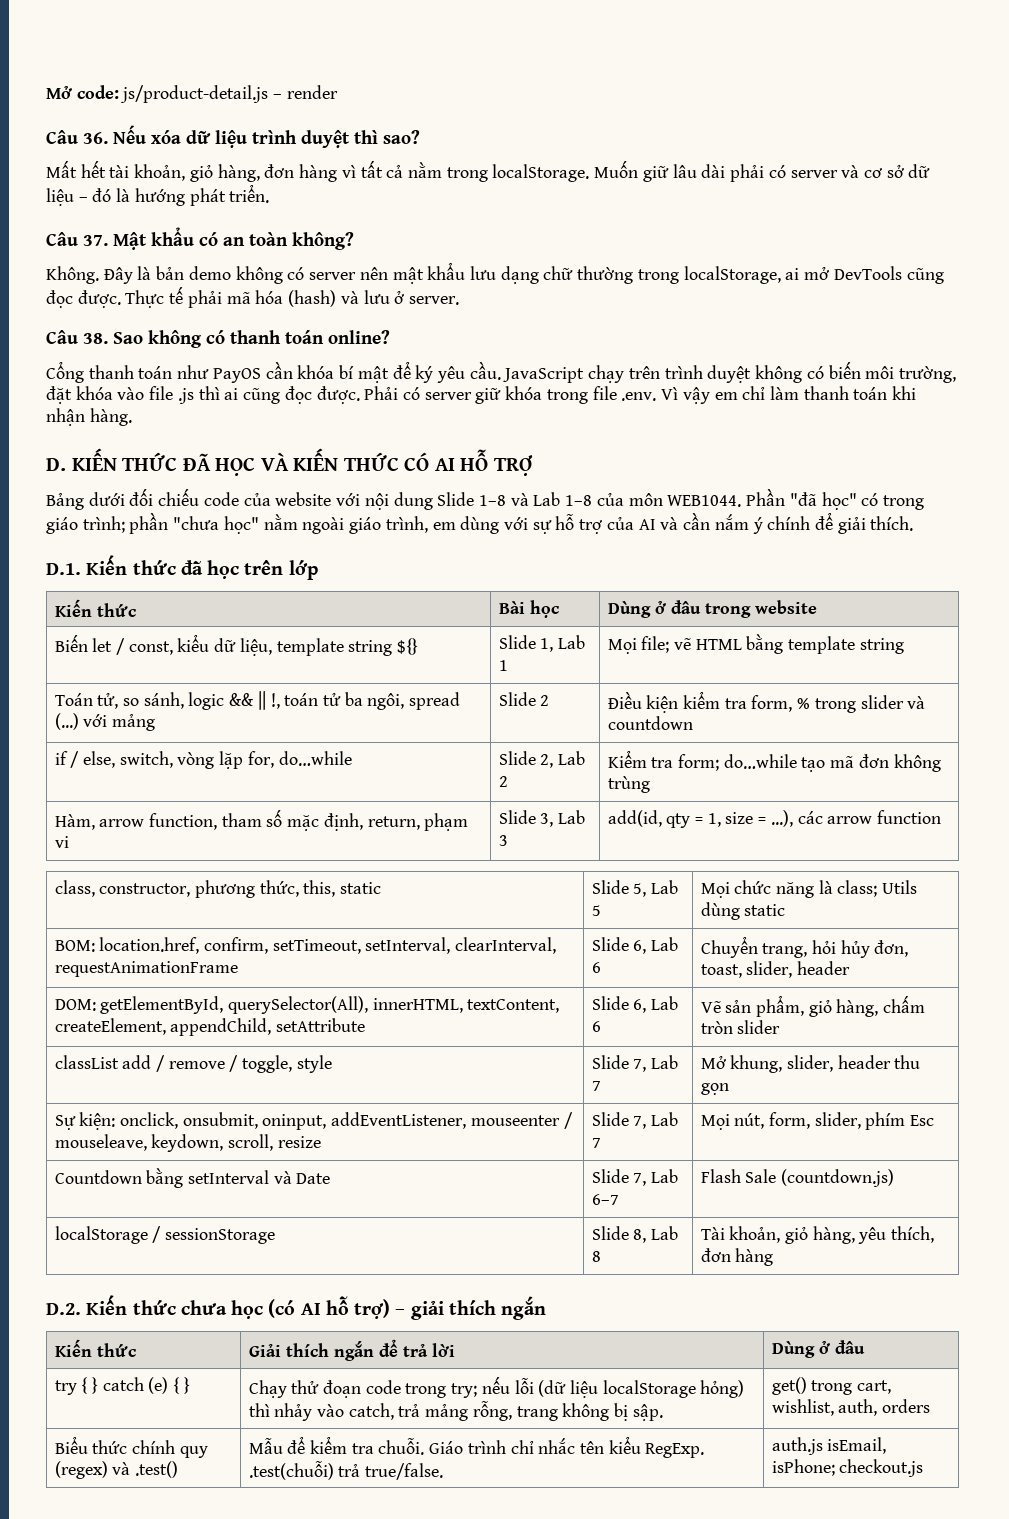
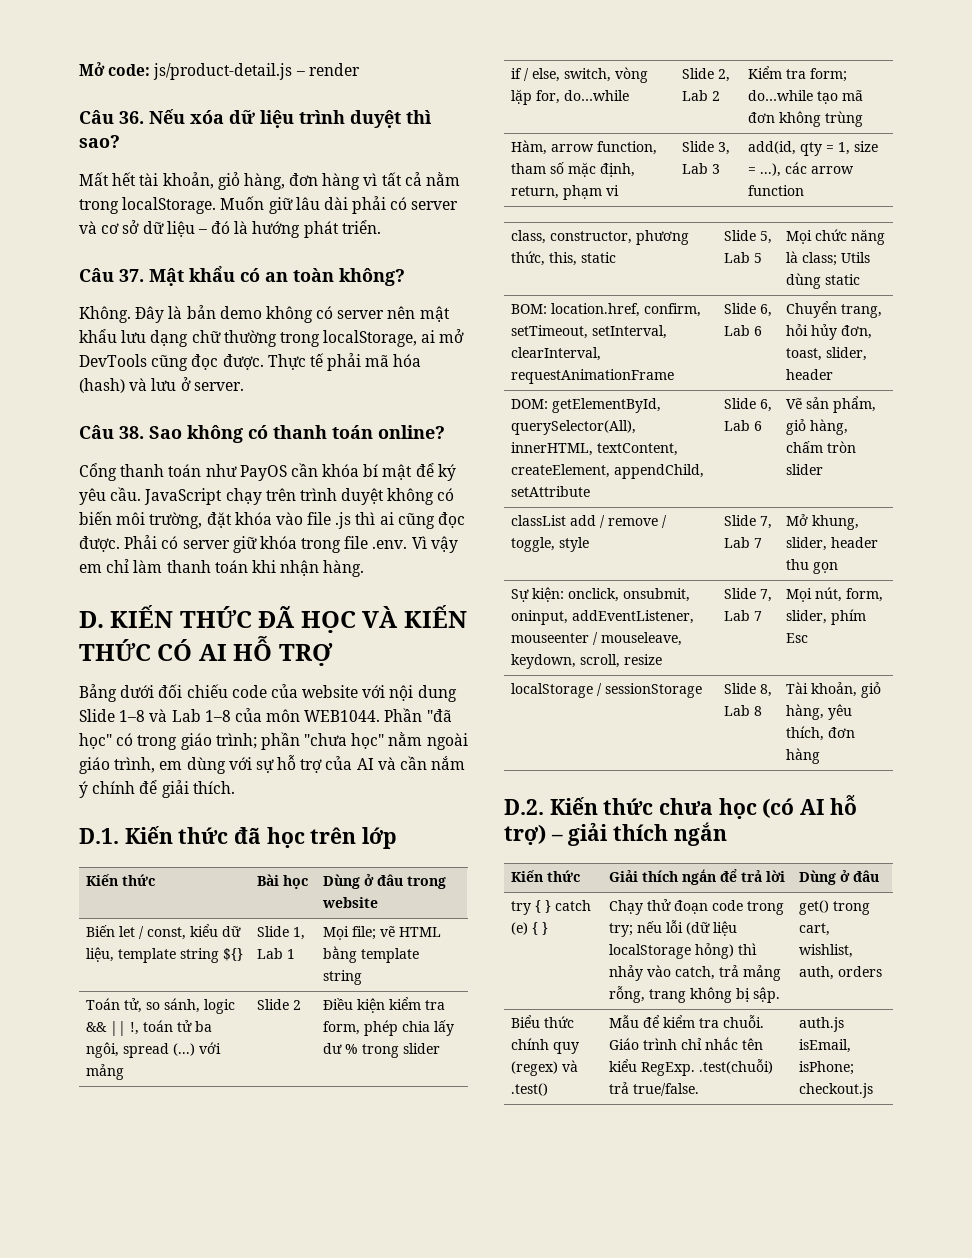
- Toán tử, so sánh, logic && || !, toán tử ba ngôi, spread (...) với mảng | Slide 2 | Điều kiện kiểm tra form, % trong slider và countdown
+ Toán tử, so sánh, logic && || !, toán tử ba ngôi, spread (...) với mảng | Slide 2 | Điều kiện kiểm tra form, phép chia lấy dư % trong slider
- Countdown bằng setInterval và Date | Slide 7, Lab 6–7 | Flash Sale (countdown.js)

